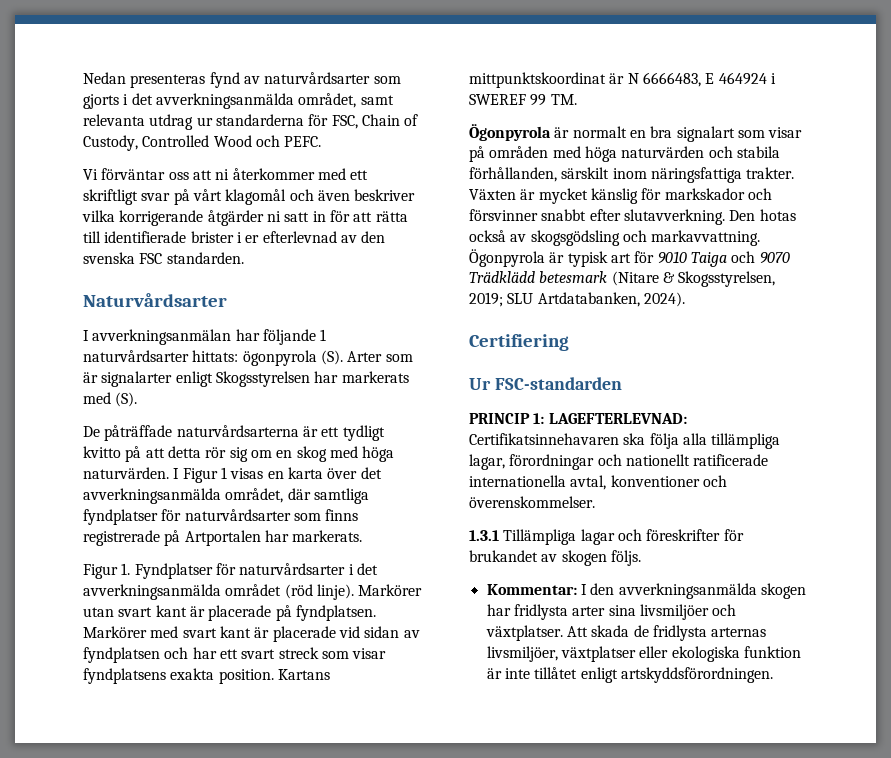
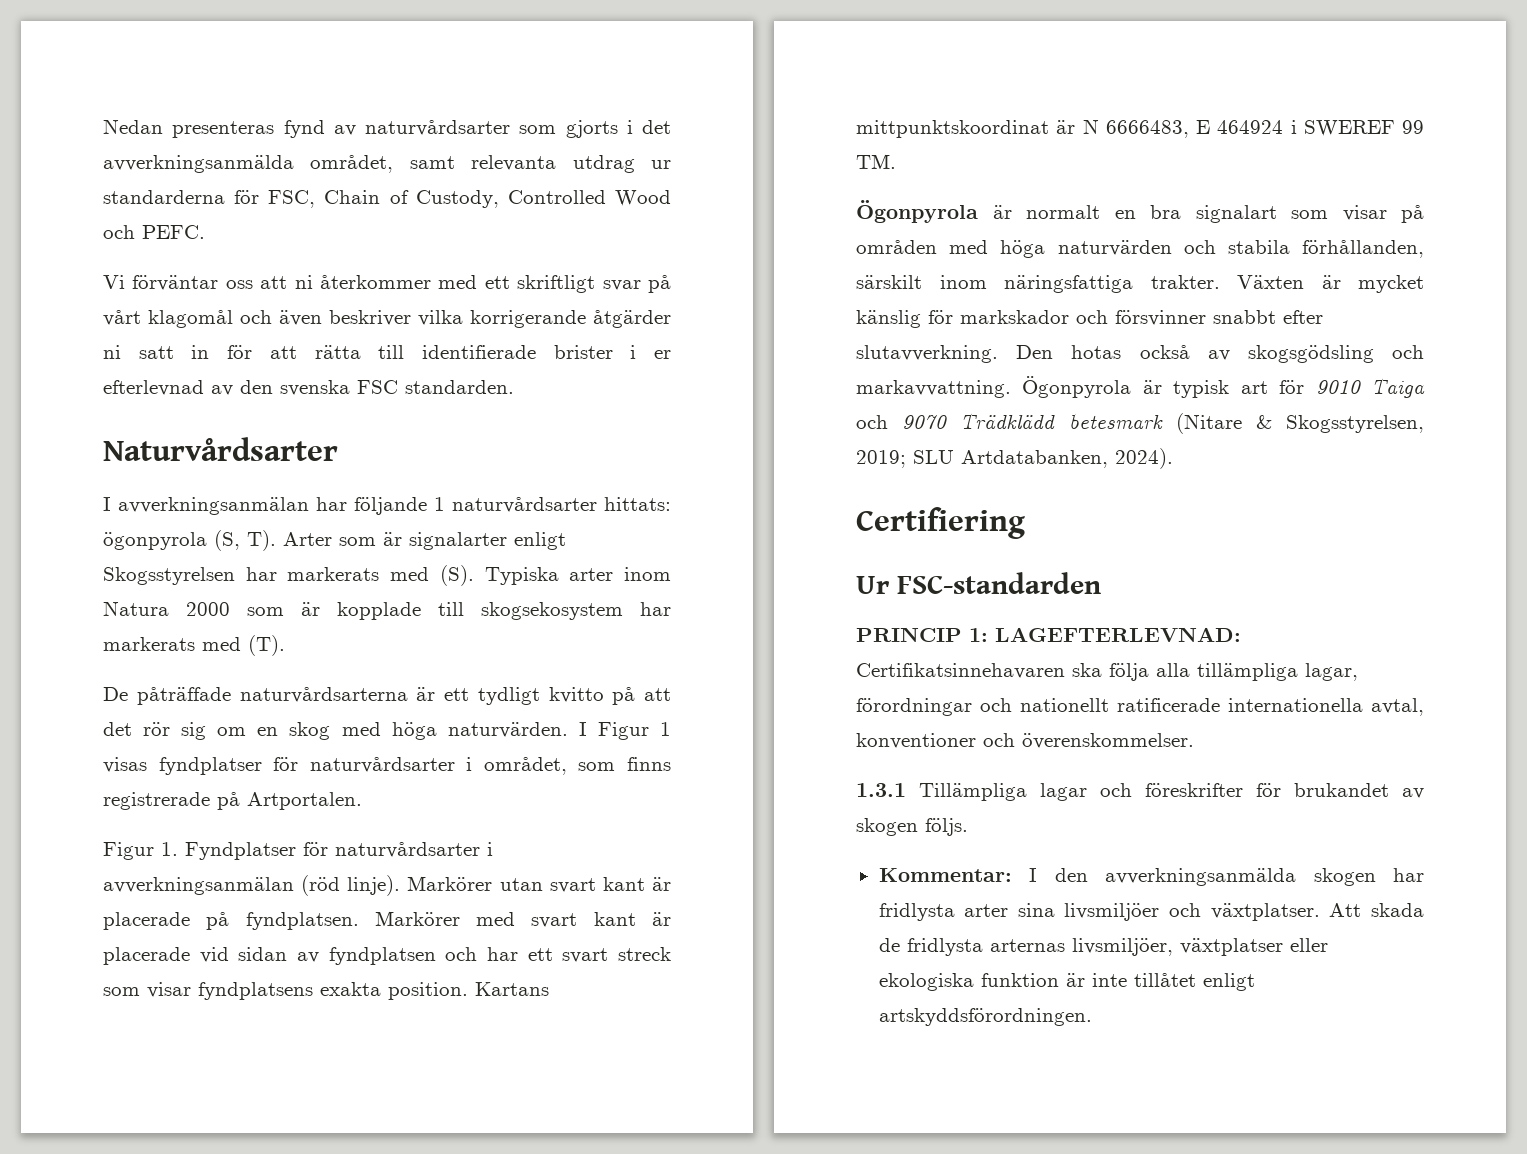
- I avverkningsanmälan har följande 1 naturvårdsarter hittats: ögonpyrola (S). Arter som är signalarter enligt Skogsstyrelsen har markerats med (S).
+ I avverkningsanmälan har följande 1 naturvårdsarter hittats: ögonpyrola (S, T). Arter som är signalarter enligt Skogsstyrelsen har markerats med (S). Typiska arter inom Natura 2000 som är kopplade till skogsekosystem har markerats med (T).
- De påträffade naturvårdsarterna är ett tydligt kvitto på att detta rör sig om en skog med höga naturvärden.
+ De påträffade naturvårdsarterna är ett tydligt kvitto på att det rör sig om en skog med höga naturvärden.
- I Figur 1 visas en karta över det avverkningsanmälda området, där samtliga fyndplatser för naturvårdsarter som finns registrerade på Artportalen har markerats.
+ I Figur 1 visas fyndplatser för naturvårdsarter i området, som finns registrerade på Artportalen.
- Figur 1. Fyndplatser för naturvårdsarter i det avverkningsanmälda området (röd linje).
+ Figur 1. Fyndplatser för naturvårdsarter i avverkningsanmälan (röd linje).

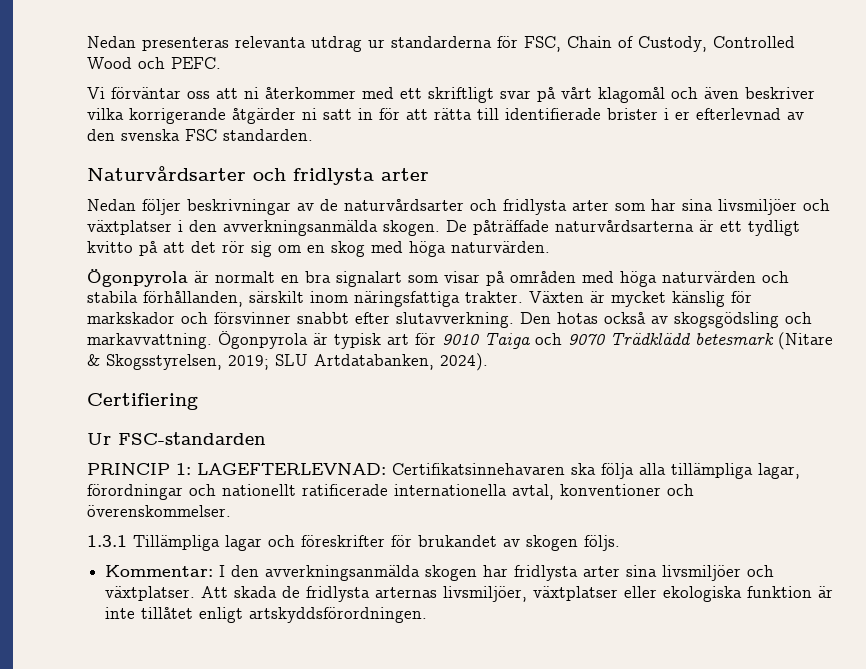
- Nedan presenteras fynd av naturvårdsarter som gjorts i det avverkningsanmälda området, samt relevanta utdrag ur standarderna för FSC, Chain of Custody, Controlled Wood och PEFC.
+ Nedan presenteras relevanta utdrag ur standarderna för FSC, Chain of Custody, Controlled Wood och PEFC.
- Naturvårdsarter
- I avverkningsanmälan har följande 1 naturvårdsarter hittats: ögonpyrola (S, T). Arter som är signalarter enligt Skogsstyrelsen har markerats med (S). Typiska arter inom Natura 2000 som är kopplade till skogsekosystem har markerats med (T).
- De påträffade naturvårdsarterna är ett tydligt kvitto på att det rör sig om en skog med höga naturvärden. I Figur 1 visas fyndplatser för naturvårdsarter i området, som finns registrerade på Artportalen.
- Figur 1. Fyndplatser för naturvårdsarter i avverkningsanmälan (röd linje). Markörer utan svart kant är placerade på fyndplatsen. Markörer med svart kant är placerade vid sidan av fyndplatsen och har ett svart streck som visar fyndplatsens exakta position. Kartans mittpunktskoordinat är N 6666483, E 464924 i SWEREF 99 TM.
+ Naturvårdsarter och fridlysta arter
+ Nedan följer beskrivningar av de naturvårdsarter och fridlysta arter som har sina livsmiljöer och växtplatser i den avverkningsanmälda skogen. De påträffade naturvårdsarterna är ett tydligt kvitto på att det rör sig om en skog med höga naturvärden.

